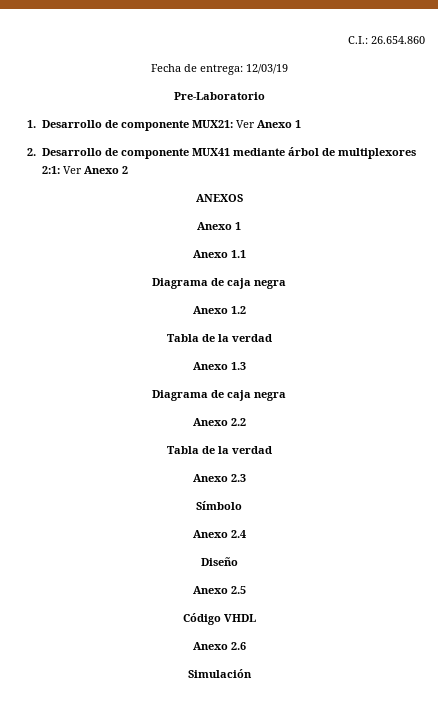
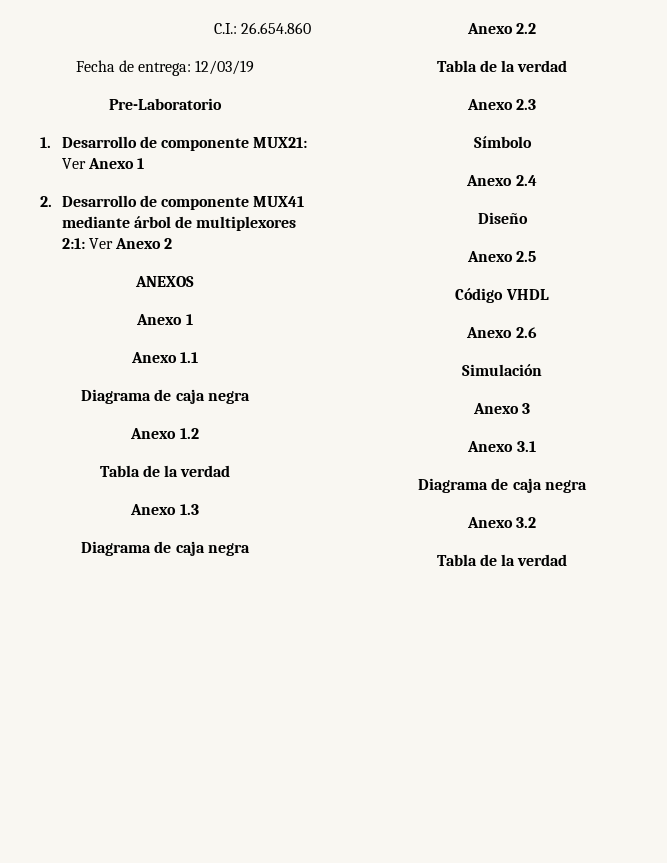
+ Anexo 3
+ Anexo 3.1
+ Diagrama de caja negra
+ Anexo 3.2
+ Tabla de la verdad

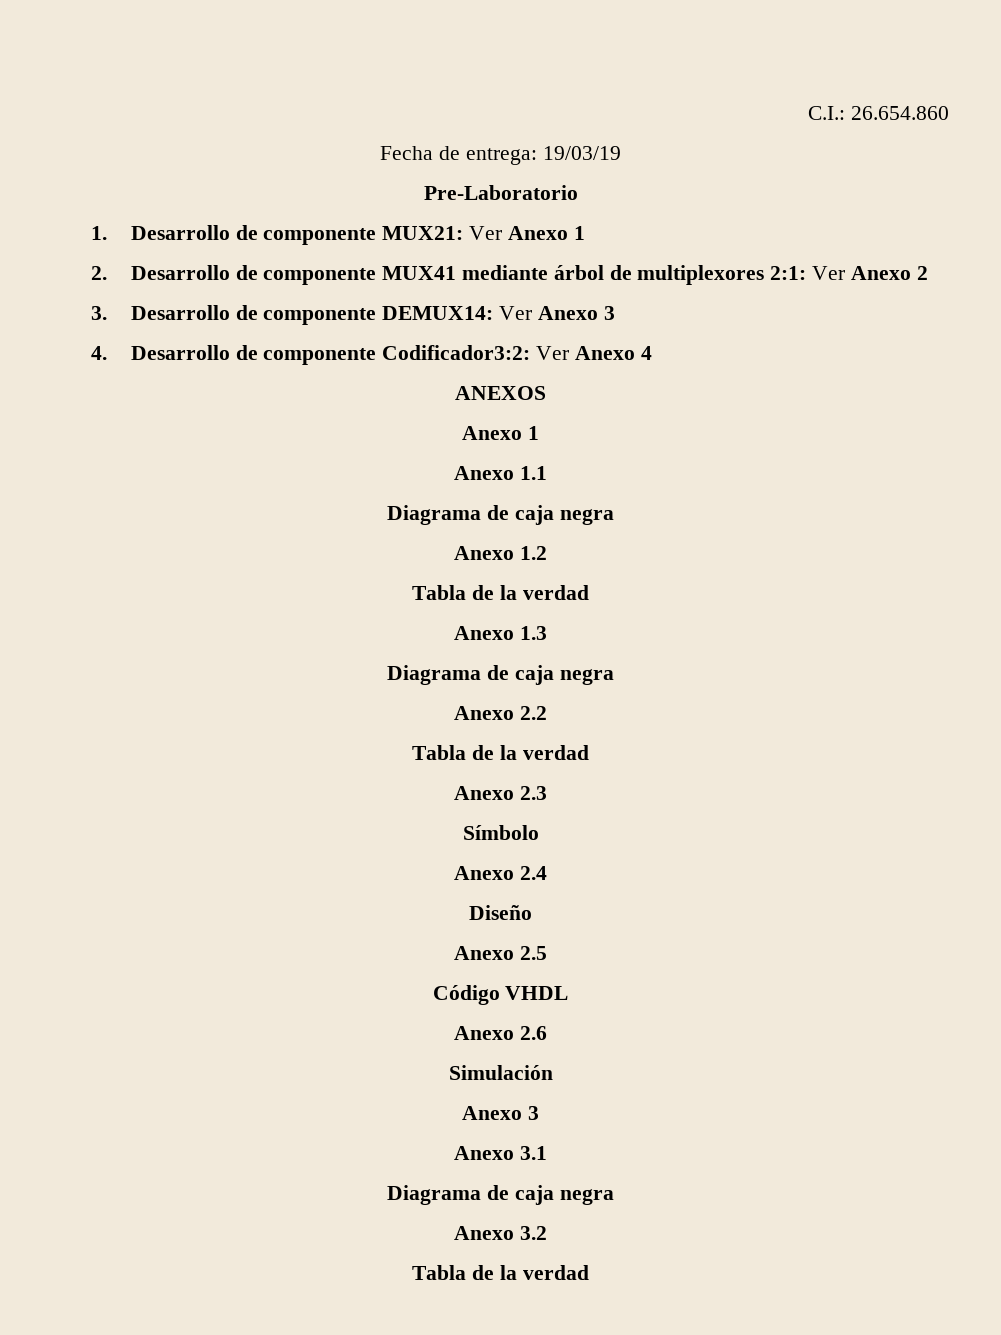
- Fecha de entrega: 12/03/19
+ Fecha de entrega: 19/03/19
+ 3. Desarrollo de componente DEMUX14: Ver Anexo 3
+ 4. Desarrollo de componente Codificador3:2: Ver Anexo 4

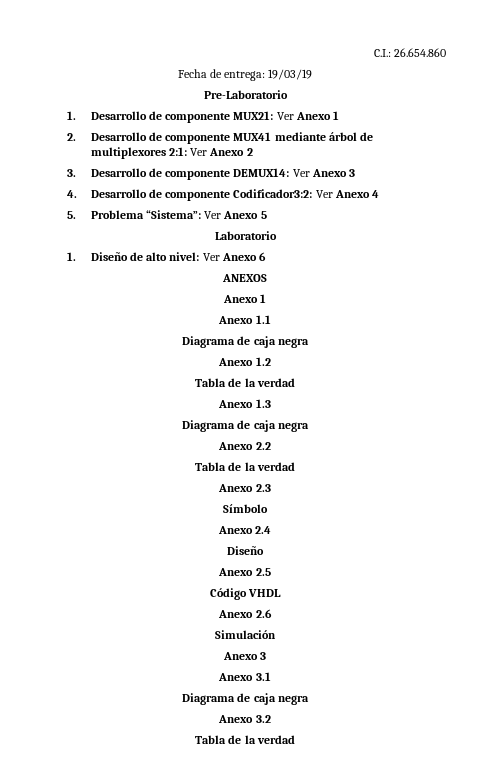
+ 5. Problema “Sistema”: Ver Anexo 5
+ Laboratorio
+ 1. Diseño de alto nivel: Ver Anexo 6

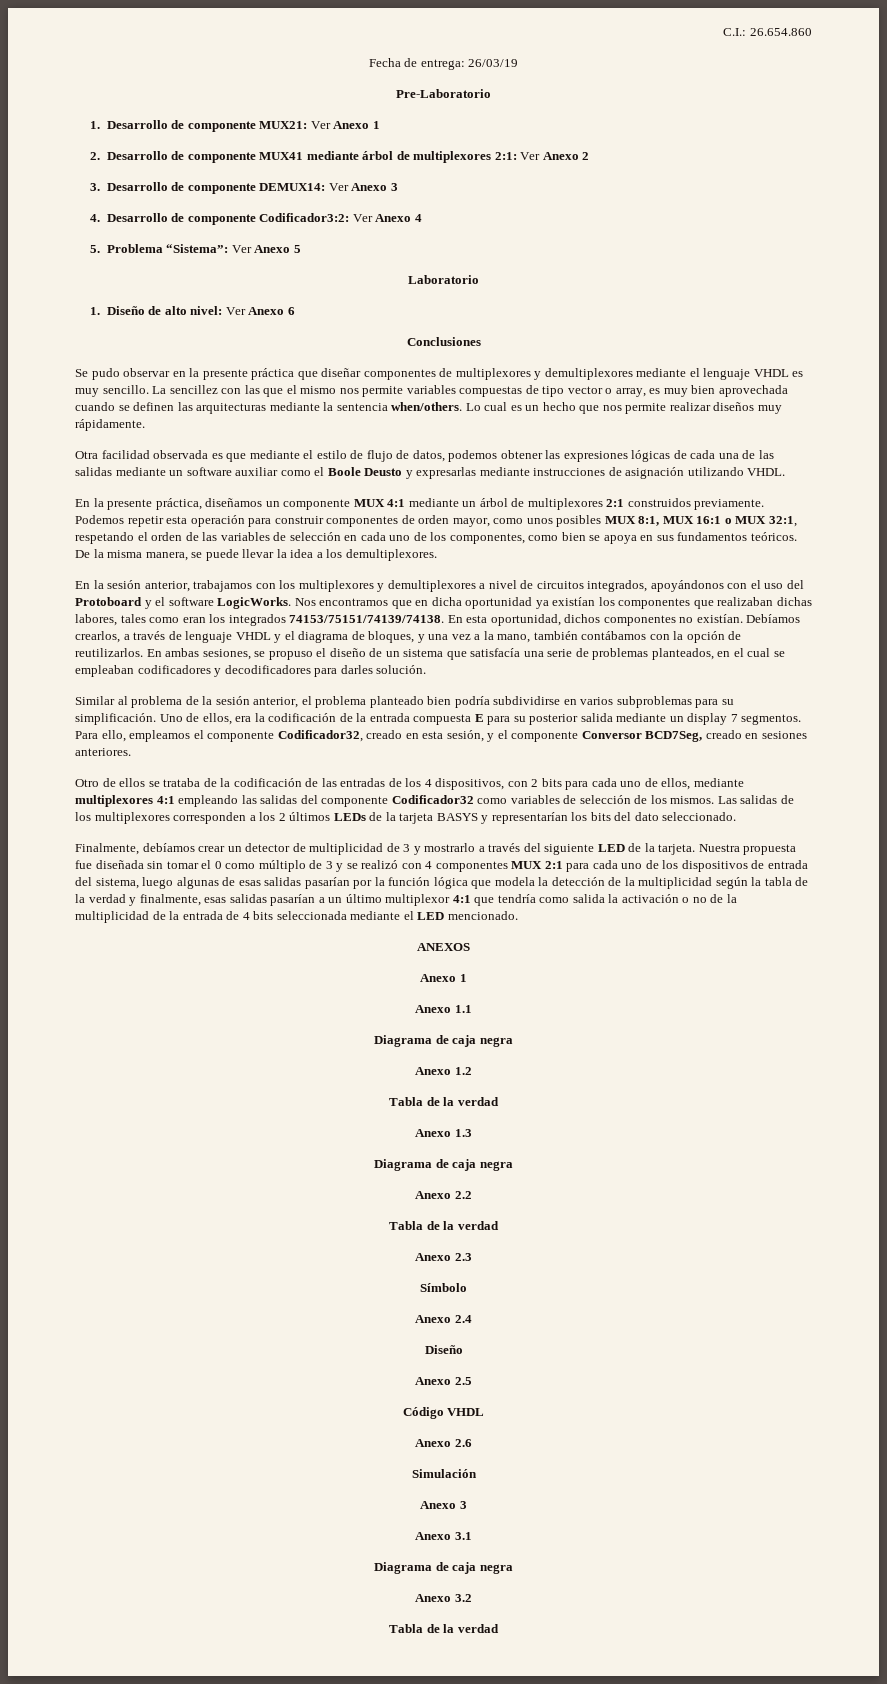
- Fecha de entrega: 19/03/19
+ Fecha de entrega: 26/03/19
+ Conclusiones
+ Se pudo observar en la presente práctica que diseñar componentes de multiplexores y demultiplexores mediante el lenguaje VHDL es muy sencillo. La sencillez con las que el mismo nos permite variables compuestas de tipo vector o array, es muy bien aprovechada cuando se definen las arquitecturas mediante la sentencia when/others. Lo cual es un hecho que nos permite realizar diseños muy rápidamente.
+ Otra facilidad observada es que mediante el estilo de flujo de datos, podemos obtener las expresiones lógicas de cada una de las salidas mediante un software auxiliar como el Boole Deusto y expresarlas mediante instrucciones de asignación utilizando VHDL.
+ En la presente práctica, diseñamos un componente MUX 4:1 mediante un árbol de multiplexores 2:1 construidos previamente. Podemos repetir esta operación para construir componentes de orden mayor, como unos posibles MUX 8:1, MUX 16:1 o MUX 32:1, respetando el orden de las variables de selección en cada uno de los componentes, como bien se apoya en sus fundamentos teóricos. De la misma manera, se puede llevar la idea a los demultiplexores.
+ En la sesión anterior, trabajamos con los multiplexores y demultiplexores a nivel de circuitos integrados, apoyándonos con el uso del Protoboard y el software LogicWorks. Nos encontramos que en dicha oportunidad ya existían los componentes que realizaban dichas labores, tales como eran los integrados 74153/75151/74139/74138. En esta oportunidad, dichos componentes no existían. Debíamos crearlos, a través de lenguaje VHDL y el diagrama de bloques, y una vez a la mano, también contábamos con la opción de reutilizarlos. En ambas sesiones, se propuso el diseño de un sistema que satisfacía una serie de problemas planteados, en el cual se empleaban codificadores y decodificadores para darles solución.
+ Similar al problema de la sesión anterior, el problema planteado bien podría subdividirse en varios subproblemas para su simplificación. Uno de ellos, era la codificación de la entrada compuesta E para su posterior salida mediante un display 7 segmentos. Para ello, empleamos el componente Codificador32, creado en esta sesión, y el componente Conversor BCD7Seg, creado en sesiones anteriores.
+ Otro de ellos se trataba de la codificación de las entradas de los 4 dispositivos, con 2 bits para cada uno de ellos, mediante multiplexores 4:1 empleando las salidas del componente Codificador32 como variables de selección de los mismos. Las salidas de los multiplexores corresponden a los 2 últimos LEDs de la tarjeta BASYS y representarían los bits del dato seleccionado.
+ Finalmente, debíamos crear un detector de multiplicidad de 3 y mostrarlo a través del siguiente LED de la tarjeta. Nuestra propuesta fue diseñada sin tomar el 0 como múltiplo de 3 y se realizó con 4 componentes MUX 2:1 para cada uno de los dispositivos de entrada del sistema, luego algunas de esas salidas pasarían por la función lógica que modela la detección de la multiplicidad según la tabla de la verdad y finalmente, esas salidas pasarían a un último multiplexor 4:1 que tendría como salida la activación o no de la multiplicidad de la entrada de 4 bits seleccionada mediante el LED mencionado.

